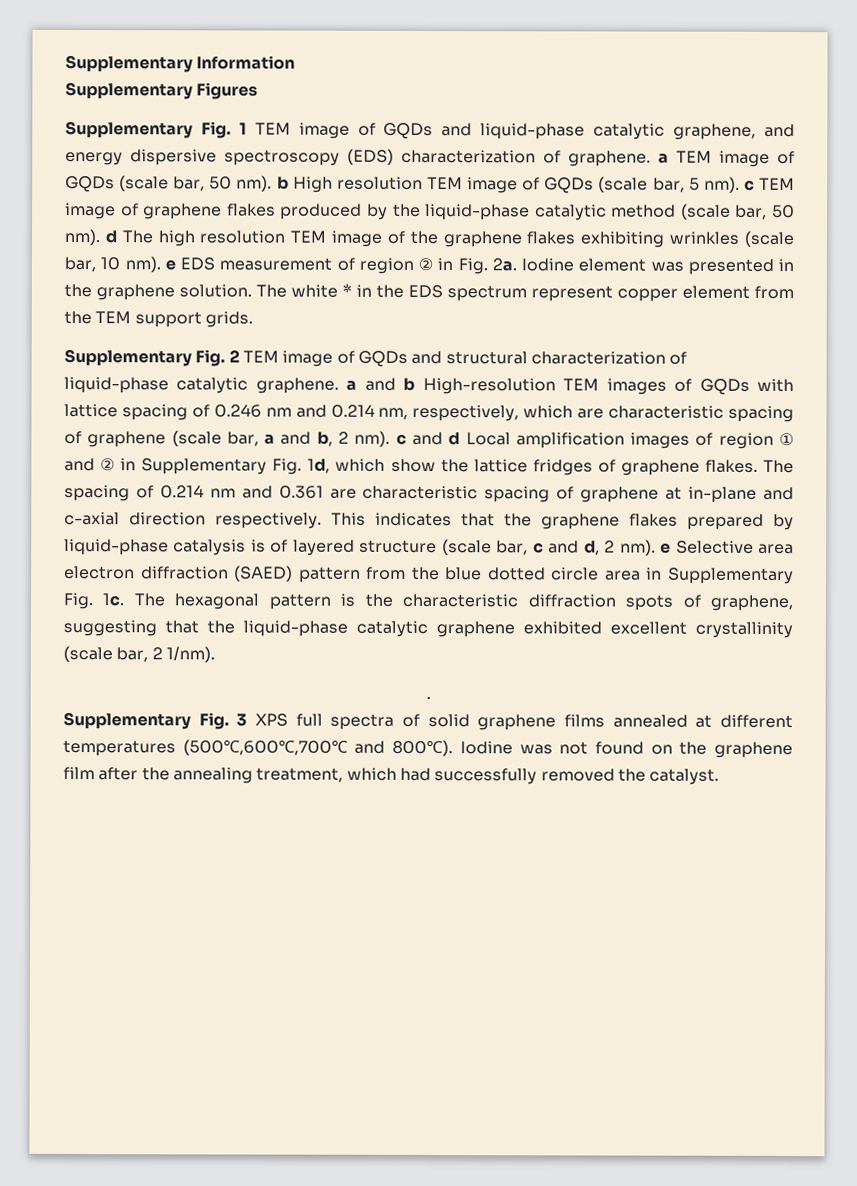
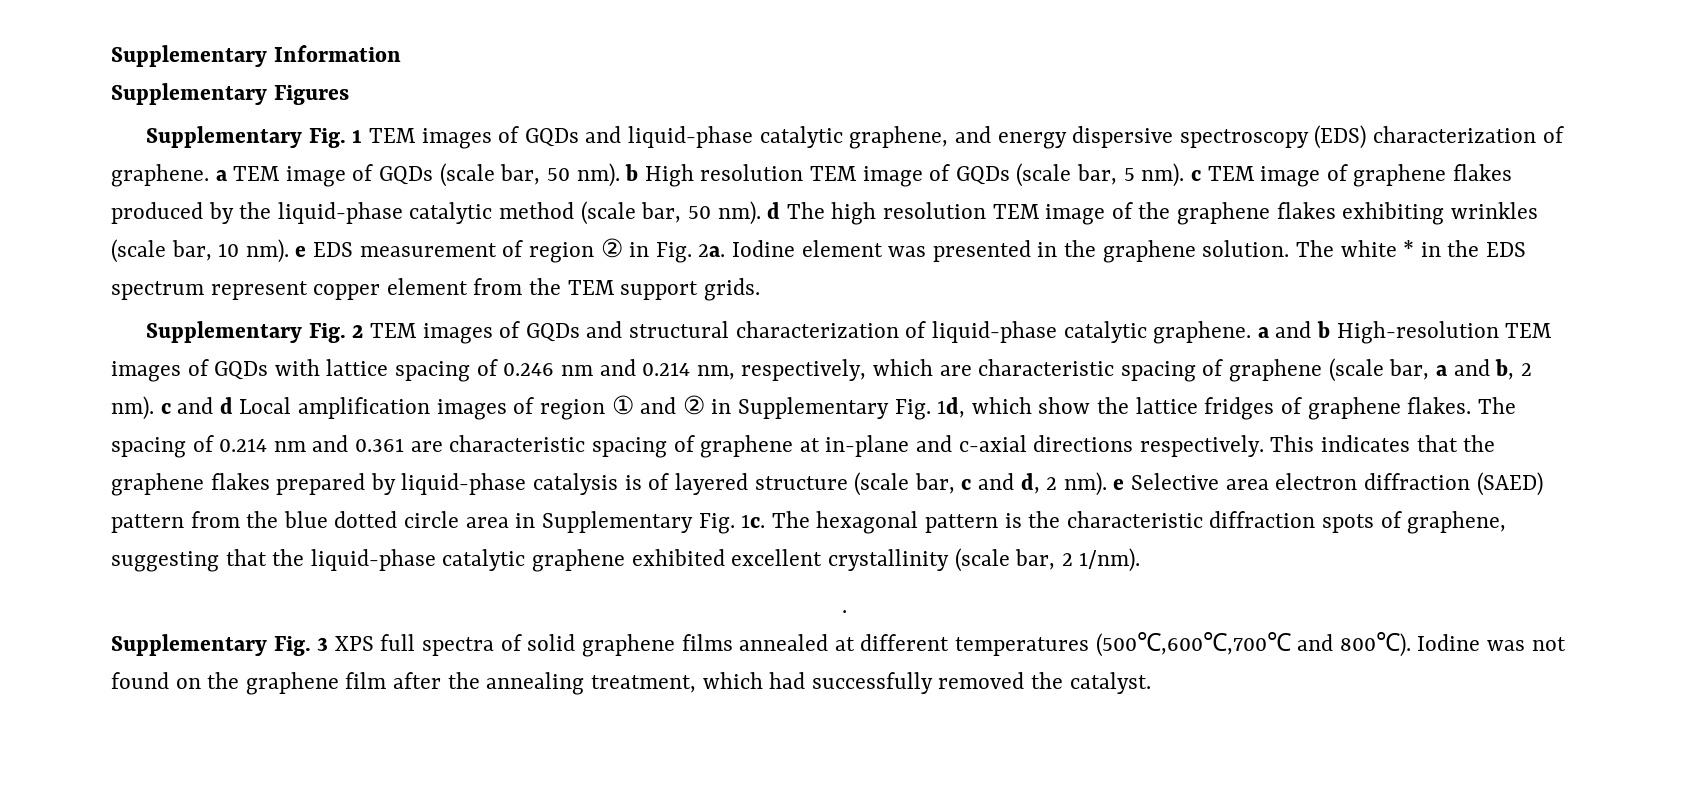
- Supplementary Fig. 1 TEM image of GQDs and liquid-phase catalytic graphene, and energy dispersive spectroscopy (EDS) characterization of graphene. a TEM image of GQDs (scale bar, 50 nm). b High resolution TEM image of GQDs (scale bar, 5 nm). c TEM image of graphene flakes produced by the liquid-phase catalytic method (scale bar, 50 nm). d The high resolution TEM image of the graphene flakes exhibiting wrinkles (scale bar, 10 nm). e EDS measurement of region ② in Fig. 2a.
+ Supplementary Fig. 1 TEM images of GQDs and liquid-phase catalytic graphene, and energy dispersive spectroscopy (EDS) characterization of graphene. a TEM image of GQDs (scale bar, 50 nm). b High resolution TEM image of GQDs (scale bar, 5 nm). c TEM image of graphene flakes produced by the liquid-phase catalytic method (scale bar, 50 nm). d The high resolution TEM image of the graphene flakes exhibiting wrinkles (scale bar, 10 nm). e EDS measurement of region ② in Fig. 2a.
- Supplementary Fig. 2 TEM image of GQDs and structural characterization of liquid-phase catalytic graphene. a and b High-resolution TEM images of GQDs with lattice spacing of 0.246 nm and 0.214 nm, respectively, which are characteristic spacing of graphene (scale bar, a and b, 2 nm). c and d Local amplification images of region ① and ② in Supplementary Fig. 1d, which show the lattice fridges of graphene flakes.
+ Supplementary Fig. 2 TEM images of GQDs and structural characterization of liquid-phase catalytic graphene. a and b High-resolution TEM images of GQDs with lattice spacing of 0.246 nm and 0.214 nm, respectively, which are characteristic spacing of graphene (scale bar, a and b, 2 nm). c and d Local amplification images of region ① and ② in Supplementary Fig. 1d, which show the lattice fridges of graphene flakes.
- The spacing of 0.214 nm and 0.361 are characteristic spacing of graphene at in-plane and c-axial direction respectively.
+ The spacing of 0.214 nm and 0.361 are characteristic spacing of graphene at in-plane and c-axial directions respectively.

